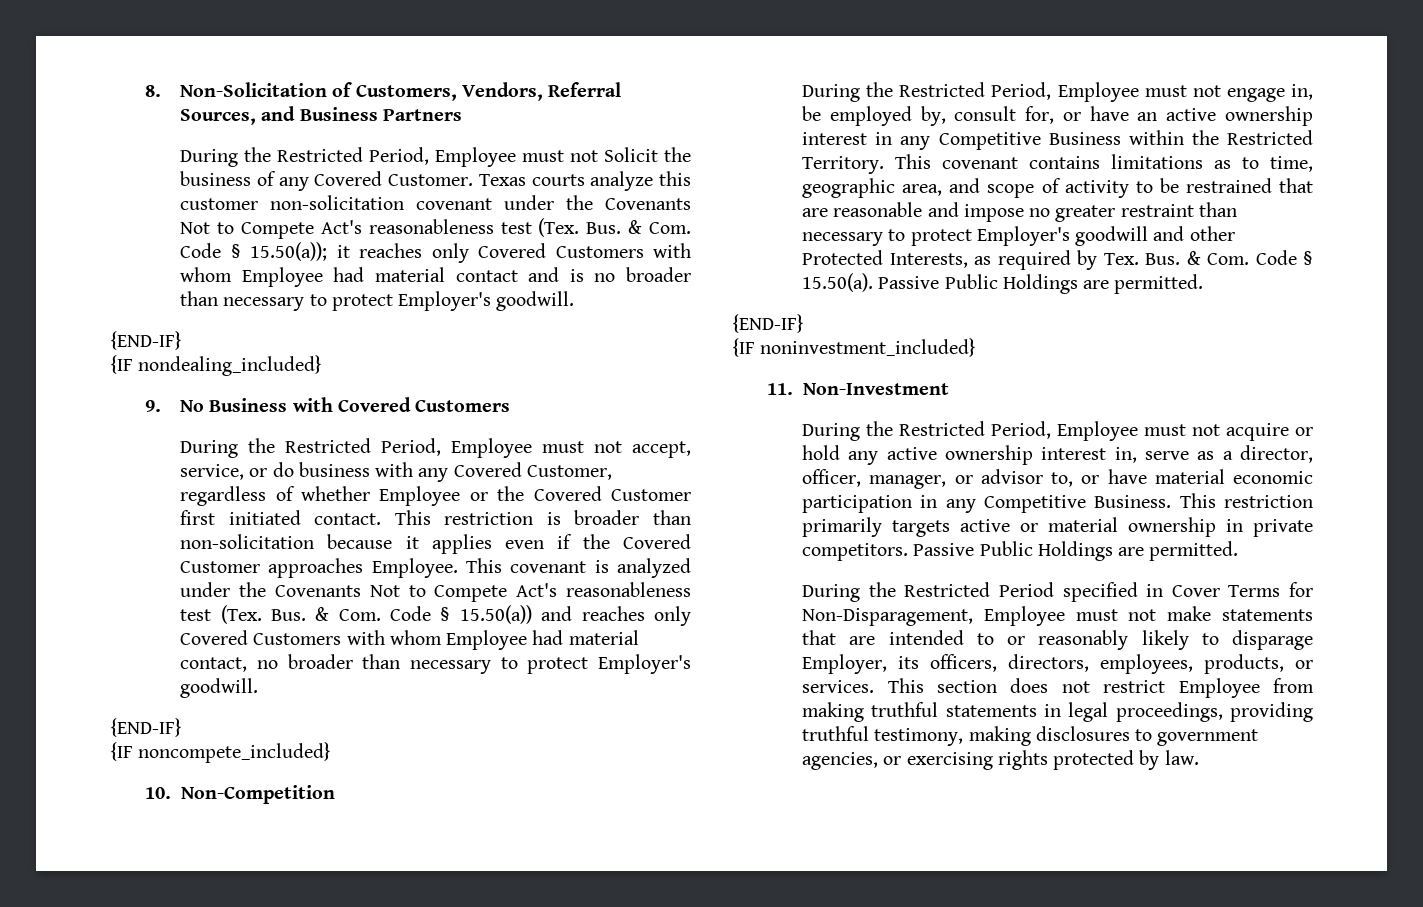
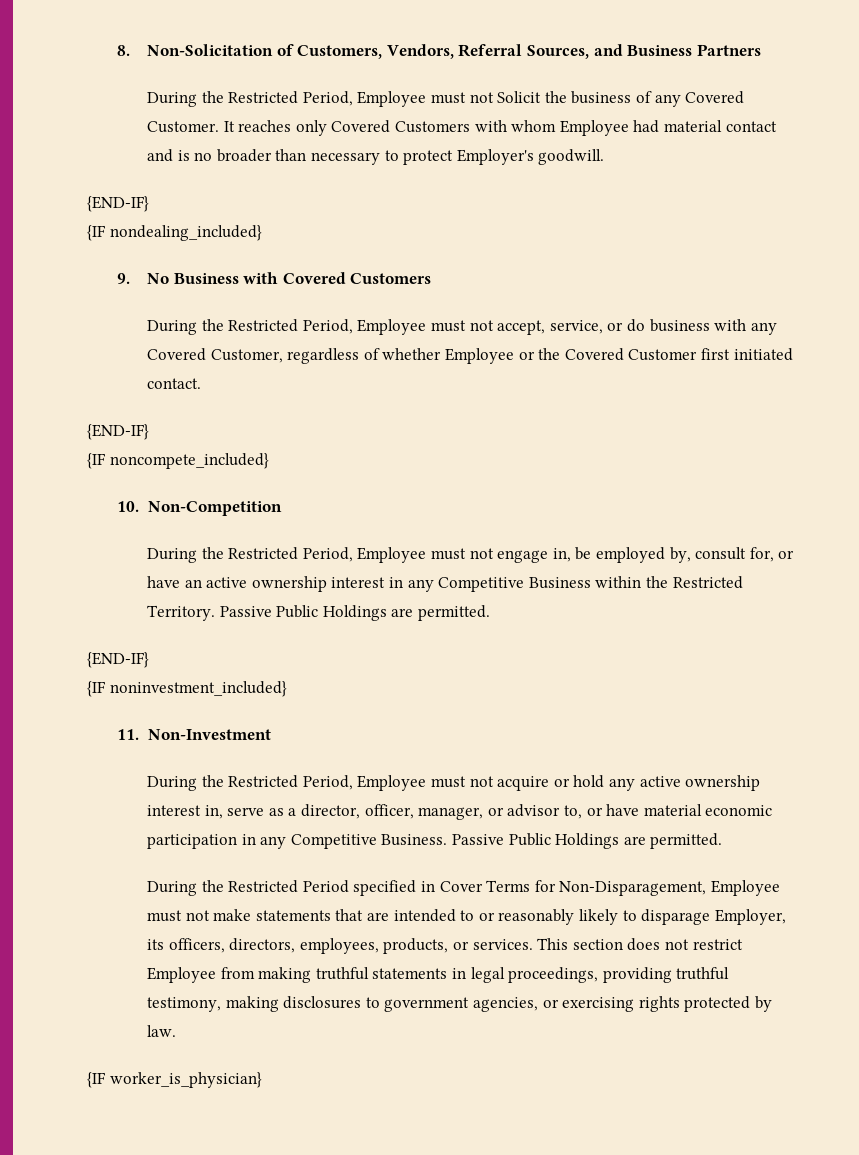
- Texas courts analyze this customer non-solicitation covenant under the Covenants Not to Compete Act's reasonableness test (Tex. Bus. & Com. Code § 15.50(a)); it reaches only Covered Customers with whom Employee had material contact and is no broader than necessary to protect Employer's goodwill.
+ It reaches only Covered Customers with whom Employee had material contact and is no broader than necessary to protect Employer's goodwill.
- This restriction is broader than non-solicitation because it applies even if the Covered Customer approaches Employee. This covenant is analyzed under the Covenants Not to Compete Act's reasonableness test (Tex. Bus. & Com. Code § 15.50(a)) and reaches only Covered Customers with whom Employee had material contact, no broader than necessary to protect Employer's goodwill.
- During the Restricted Period, Employee must not engage in, be employed by, consult for, or have an active ownership interest in any Competitive Business within the Restricted Territory. This covenant contains limitations as to time, geographic area, and scope of activity to be restrained that are reasonable and impose no greater restraint than necessary to protect Employer's goodwill and other Protected Interests, as required by Tex. Bus. & Com. Code § 15.50(a). Passive Public Holdings are permitted.
+ During the Restricted Period, Employee must not engage in, be employed by, consult for, or have an active ownership interest in any Competitive Business within the Restricted Territory. Passive Public Holdings are permitted.
- This restriction primarily targets active or material ownership in private competitors.
+ {IF worker_is_physician}

